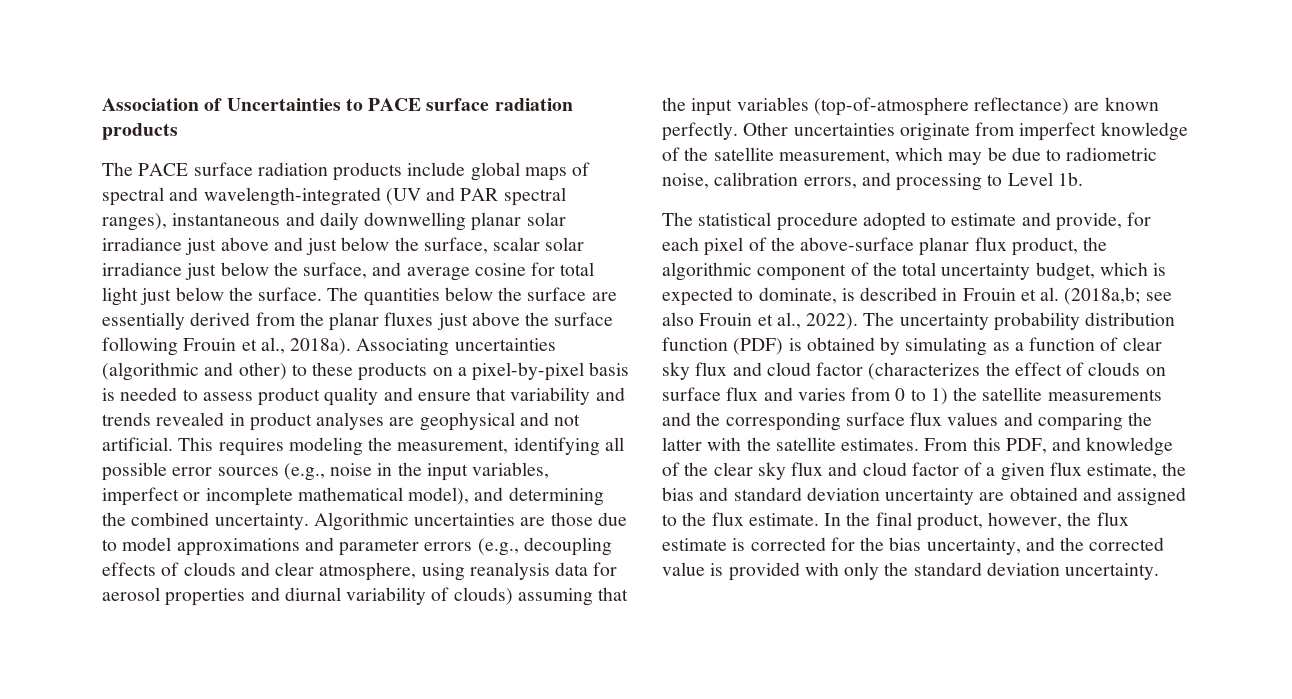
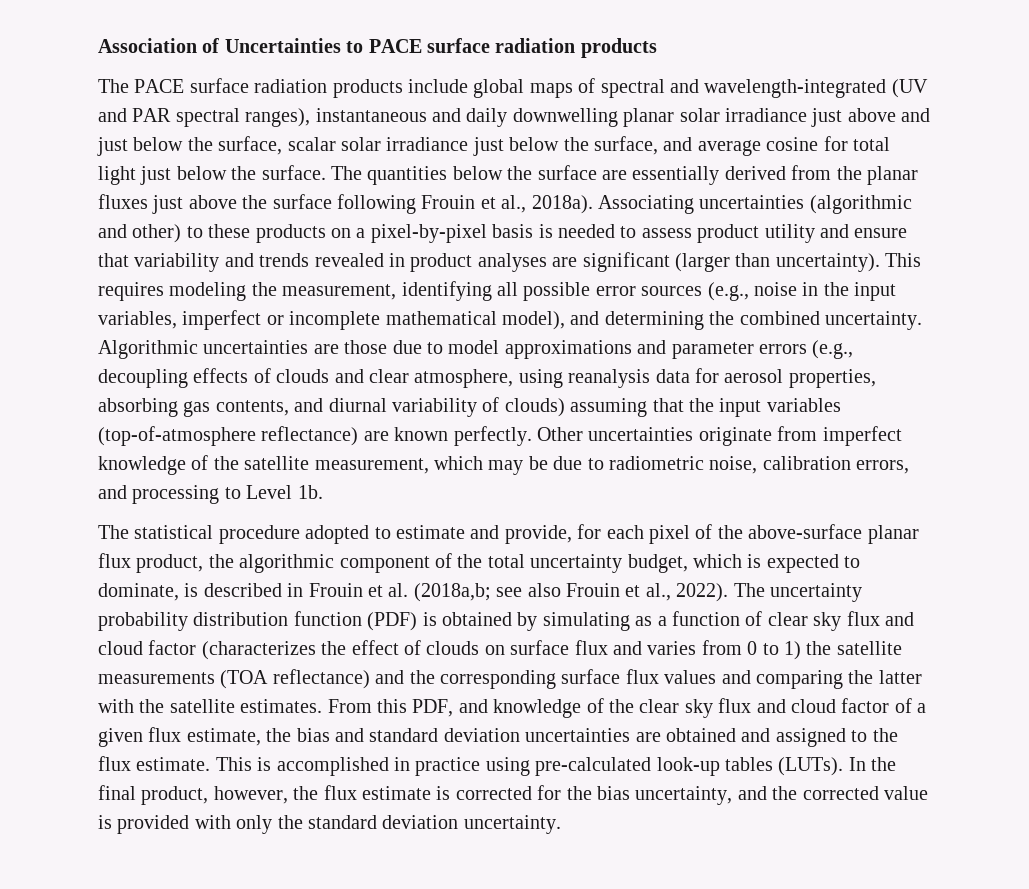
- Associating uncertainties (algorithmic and other) to these products on a pixel-by-pixel basis is needed to assess product quality and ensure that variability and trends revealed in product analyses are geophysical and not artificial.
+ Associating uncertainties (algorithmic and other) to these products on a pixel-by-pixel basis is needed to assess product utility and ensure that variability and trends revealed in product analyses are significant (larger than uncertainty).
- Algorithmic uncertainties are those due to model approximations and parameter errors (e.g., decoupling effects of clouds and clear atmosphere, using reanalysis data for aerosol properties and diurnal variability of clouds) assuming that the input variables (top-of-atmosphere reflectance) are known perfectly.
+ Algorithmic uncertainties are those due to model approximations and parameter errors (e.g., decoupling effects of clouds and clear atmosphere, using reanalysis data for aerosol properties, absorbing gas contents, and diurnal variability of clouds) assuming that the input variables (top-of-atmosphere reflectance) are known perfectly.
- The uncertainty probability distribution function (PDF) is obtained by simulating as a function of clear sky flux and cloud factor (characterizes the effect of clouds on surface flux and varies from 0 to 1) the satellite measurements and the corresponding surface flux values and comparing the latter with the satellite estimates.
+ The uncertainty probability distribution function (PDF) is obtained by simulating as a function of clear sky flux and cloud factor (characterizes the effect of clouds on surface flux and varies from 0 to 1) the satellite measurements (TOA reflectance) and the corresponding surface flux values and comparing the latter with the satellite estimates.
- From this PDF, and knowledge of the clear sky flux and cloud factor of a given flux estimate, the bias and standard deviation uncertainty are obtained and assigned to the flux estimate.
+ From this PDF, and knowledge of the clear sky flux and cloud factor of a given flux estimate, the bias and standard deviation uncertainties are obtained and assigned to the flux estimate.
+ This is accomplished in practice using pre-calculated look-up tables (LUTs).

